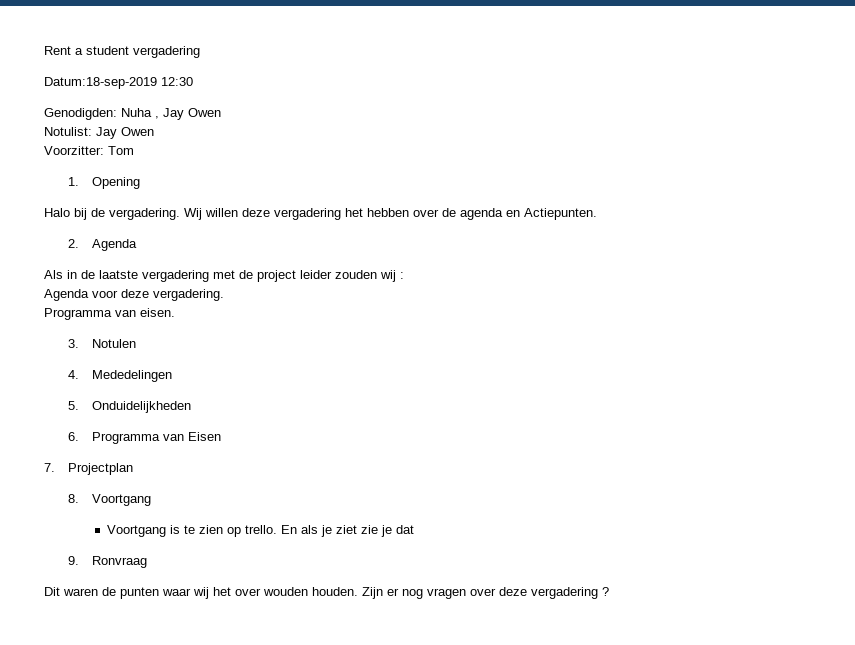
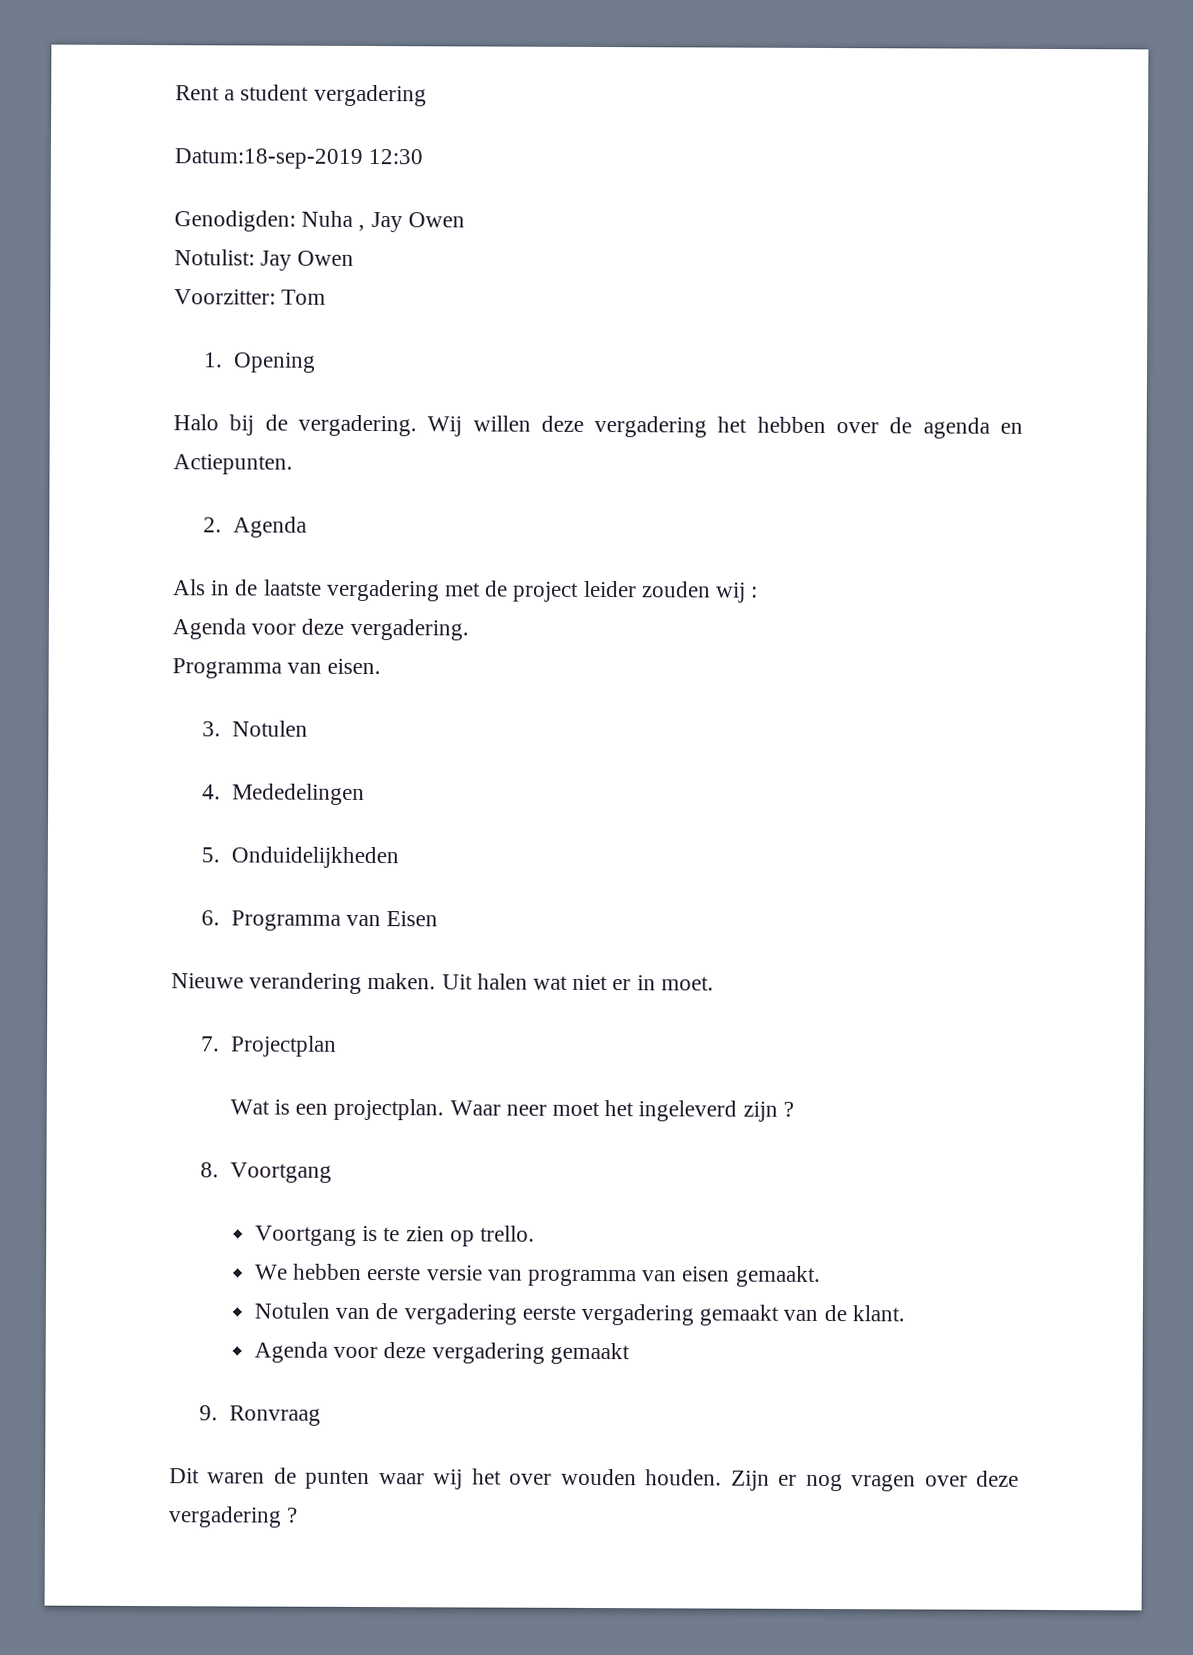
+ Nieuwe verandering maken. Uit halen wat niet er in moet.
  7. Projectplan
+ Wat is een projectplan. Waar neer moet het ingeleverd zijn ?
- Voortgang is te zien op trello. En als je ziet zie je dat
+ Voortgang is te zien op trello.
+ We hebben eerste versie van programma van eisen gemaakt.
+ Notulen van de vergadering eerste vergadering gemaakt van de klant.
+ Agenda voor deze vergadering gemaakt

